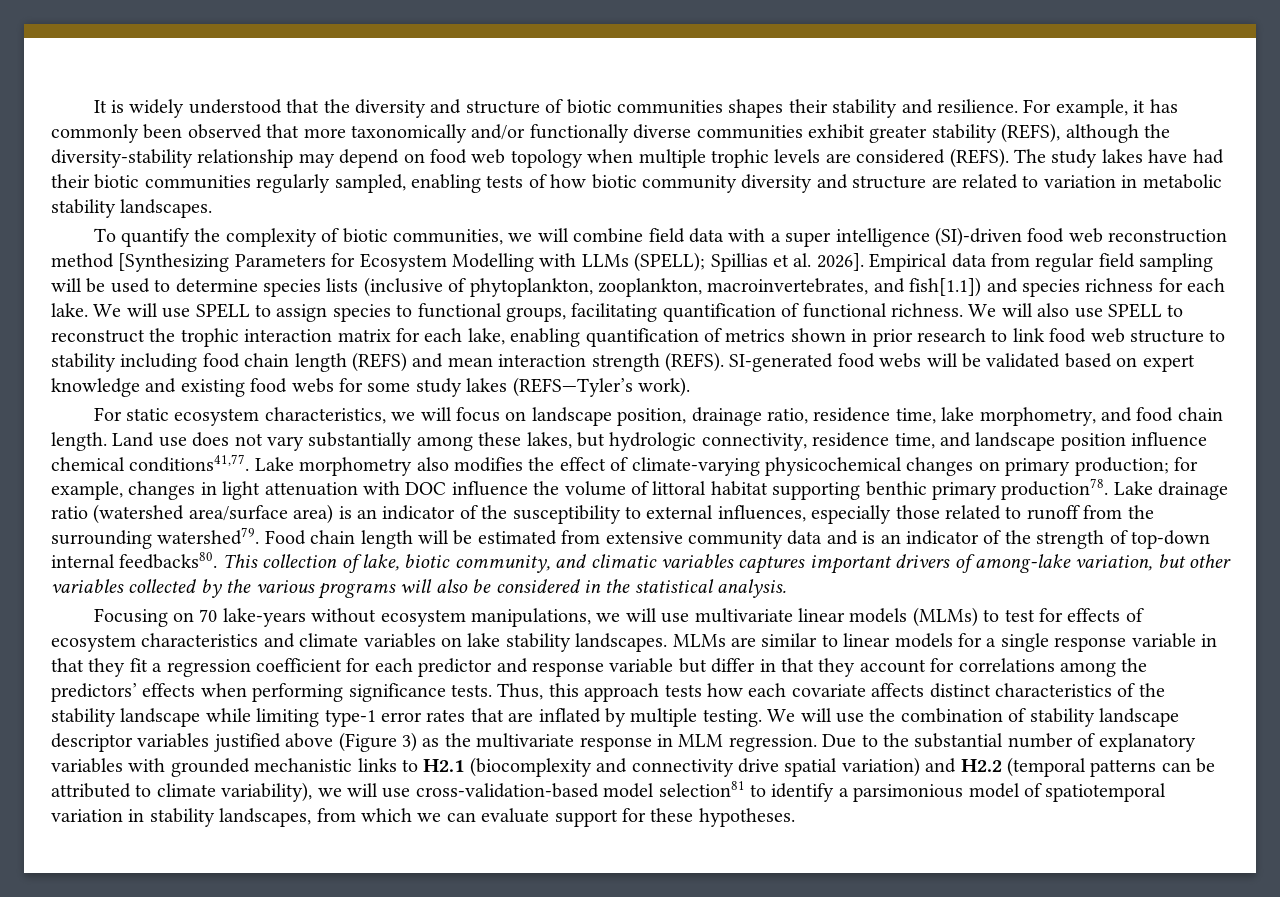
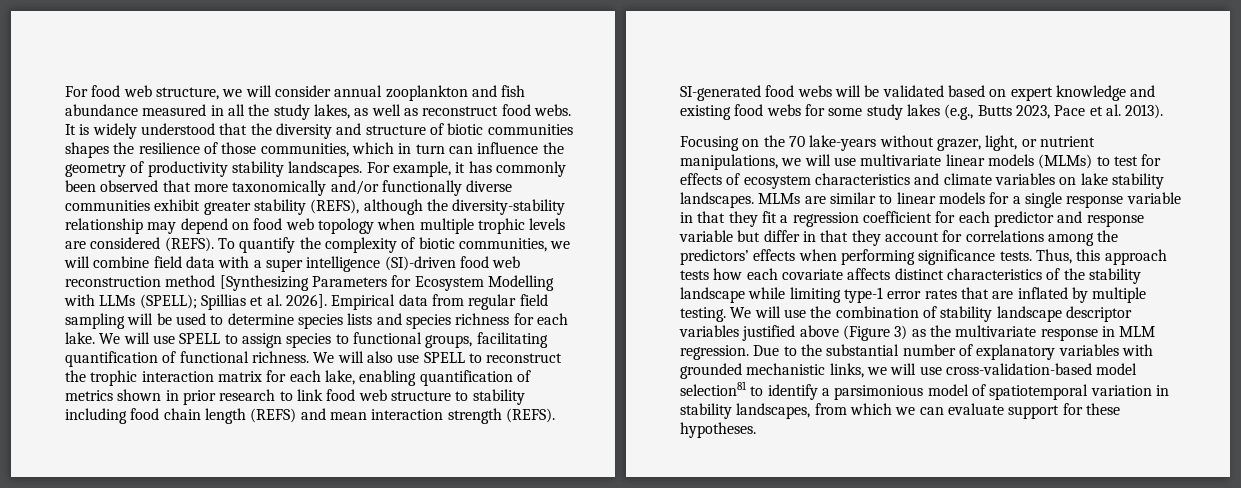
+ For food web structure, we will consider annual zooplankton and fish abundance measured in all the study lakes, as well as reconstruct food webs.
- It is widely understood that the diversity and structure of biotic communities shapes their stability and resilience.
+ It is widely understood that the diversity and structure of biotic communities shapes the resilience of those communities, which in turn can influence the geometry of productivity stability landscapes.
- For example, it has commonly been observed that more taxonomically and/or functionally diverse communities exhibit greater stability (REFS), although the diversity-stability relationship may depend on food web topology when multiple trophic levels are considered (REFS). The study lakes have had their biotic communities regularly sampled, enabling tests of how biotic community diversity and structure are related to variation in metabolic stability landscapes.
- To quantify the complexity of biotic communities, we will combine field data with a super intelligence (SI)-driven food web reconstruction method [Synthesizing Parameters for Ecosystem Modelling with LLMs (SPELL);
+ For example, it has commonly been observed that more taxonomically and/or functionally diverse communities exhibit greater stability (REFS), although the diversity-stability relationship may depend on food web topology when multiple trophic levels are considered (REFS). To quantify the complexity of biotic communities, we will combine field data with a super intelligence (SI)-driven food web reconstruction method [Synthesizing Parameters for Ecosystem Modelling with LLMs (SPELL);
- Empirical data from regular field sampling will be used to determine species lists (inclusive of phytoplankton, zooplankton, macroinvertebrates, and fish[1.1]) and species richness for each lake.
+ Empirical data from regular field sampling will be used to determine species lists and species richness for each lake.
- SI-generated food webs will be validated based on expert knowledge and existing food webs for some study lakes (REFS—Tyler’s work).
- For static ecosystem characteristics, we will focus on landscape position, drainage ratio, residence time, lake morphometry, and food chain length. Land use does not vary substantially among these lakes, but hydrologic connectivity, residence time, and landscape position influence chemical conditions41,77. Lake morphometry also modifies the effect of climate-varying physicochemical changes on primary production; for example, changes in light attenuation with DOC influence the volume of littoral habitat supporting benthic primary production78. Lake drainage ratio (watershed area/surface area) is an indicator of the susceptibility to external influences, especially those related to runoff from the surrounding watershed79. Food chain length will be estimated from extensive community data and is an indicator of the strength of top-down internal feedbacks80. This collection of lake, biotic community, and climatic variables captures important drivers of among-lake variation, but other variables collected by the various programs will also be considered in the statistical analysis.
+ SI-generated food webs will be validated based on expert knowledge and existing food webs for some study lakes (e.g., Butts 2023, Pace et al. 2013).
- Focusing on 70 lake-years without ecosystem manipulations, we will use multivariate linear models (MLMs) to test for effects of ecosystem characteristics and climate variables on lake stability landscapes.
+ Focusing on the 70 lake-years without grazer, light, or nutrient manipulations, we will use multivariate linear models (MLMs) to test for effects of ecosystem characteristics and climate variables on lake stability landscapes.
- Due to the substantial number of explanatory variables with grounded mechanistic links to H2.1 (biocomplexity and connectivity drive spatial variation) and H2.2 (temporal patterns can be attributed to climate variability), we will use cross-validation-based model selection81 to identify a parsimonious model of spatiotemporal variation in stability landscapes, from which we can evaluate support for these hypotheses.
+ Due to the substantial number of explanatory variables with grounded mechanistic links, we will use cross-validation-based model selection81 to identify a parsimonious model of spatiotemporal variation in stability landscapes, from which we can evaluate support for these hypotheses.

